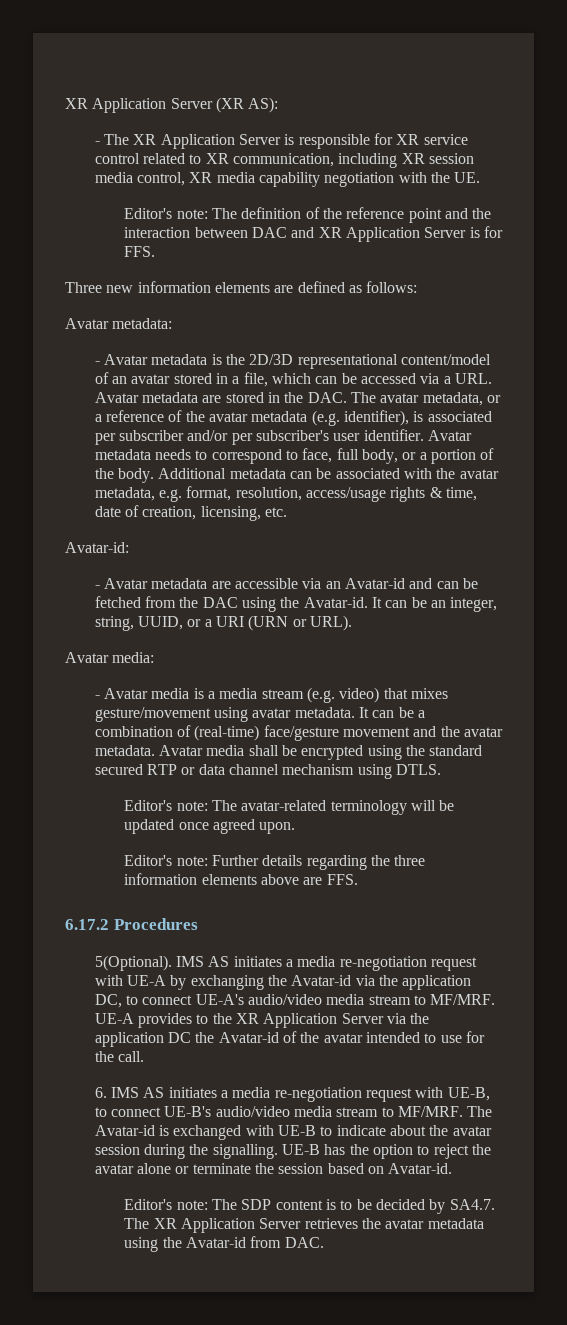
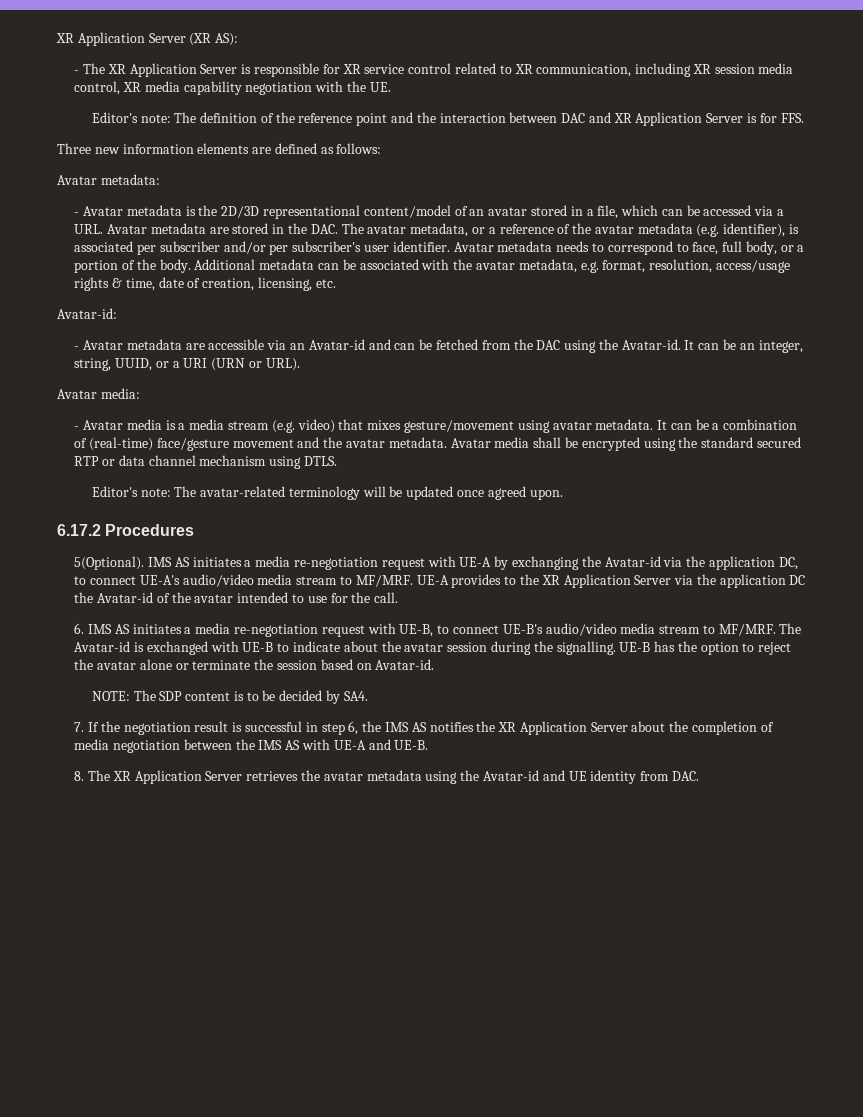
- Editor's note: Further details regarding the three information elements above are FFS.
- Editor's note: The SDP content is to be decided by SA4.7. The XR Application Server retrieves the avatar metadata using the Avatar-id from DAC.
+ NOTE: The SDP content is to be decided by SA4.
+ 7. If the negotiation result is successful in step 6, the IMS AS notifies the XR Application Server about the completion of media negotiation between the IMS AS with UE-A and UE-B.
+ 8. The XR Application Server retrieves the avatar metadata using the Avatar-id and UE identity from DAC.

